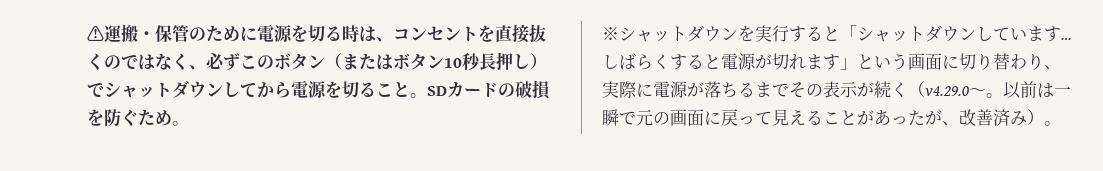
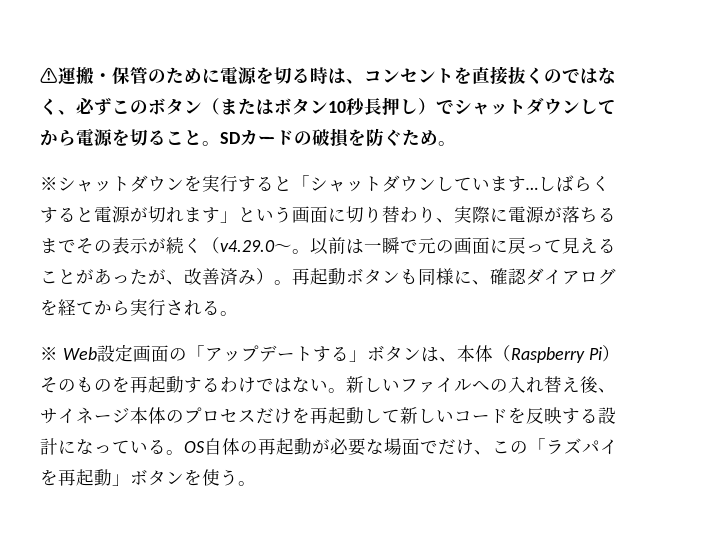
+ 再起動ボタンも同様に、確認ダイアログを経てから実行される。
+ ※ Web設定画面の「アップデートする」ボタンは、本体（Raspberry Pi）そのものを再起動するわけではない。新しいファイルへの入れ替え後、サイネージ本体のプロセスだけを再起動して新しいコードを反映する設計になっている。OS自体の再起動が必要な場面でだけ、この「ラズパイを再起動」ボタンを使う。

